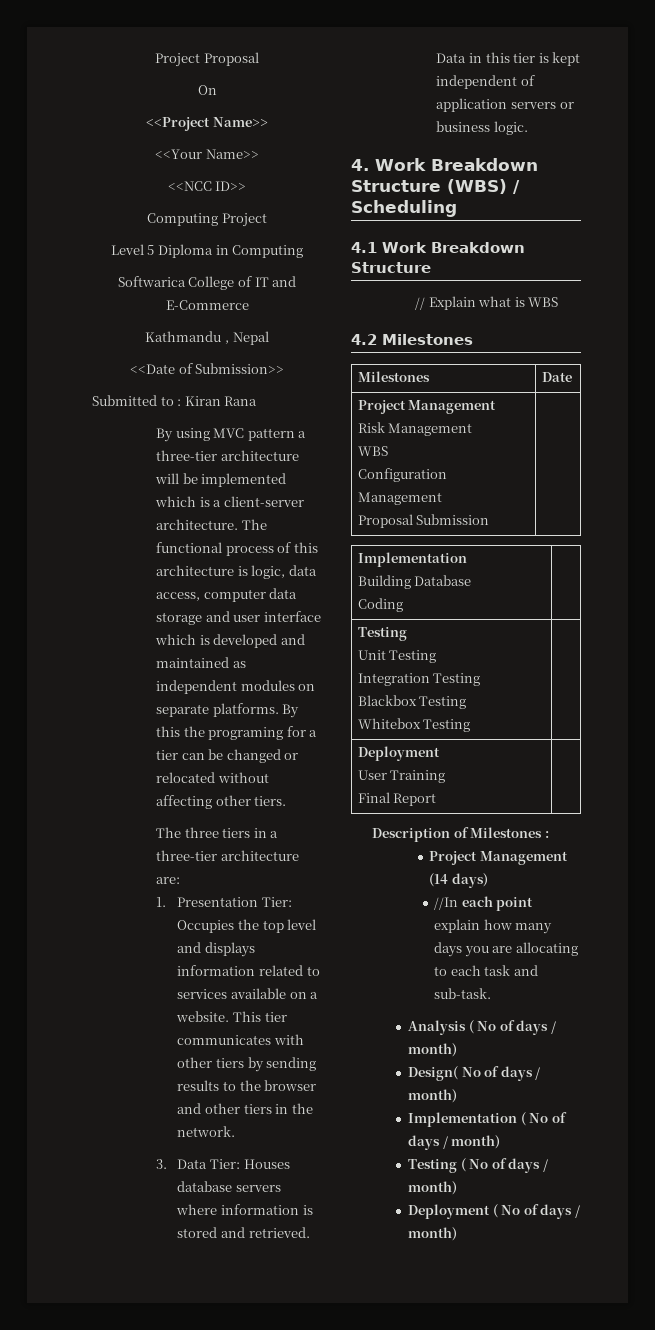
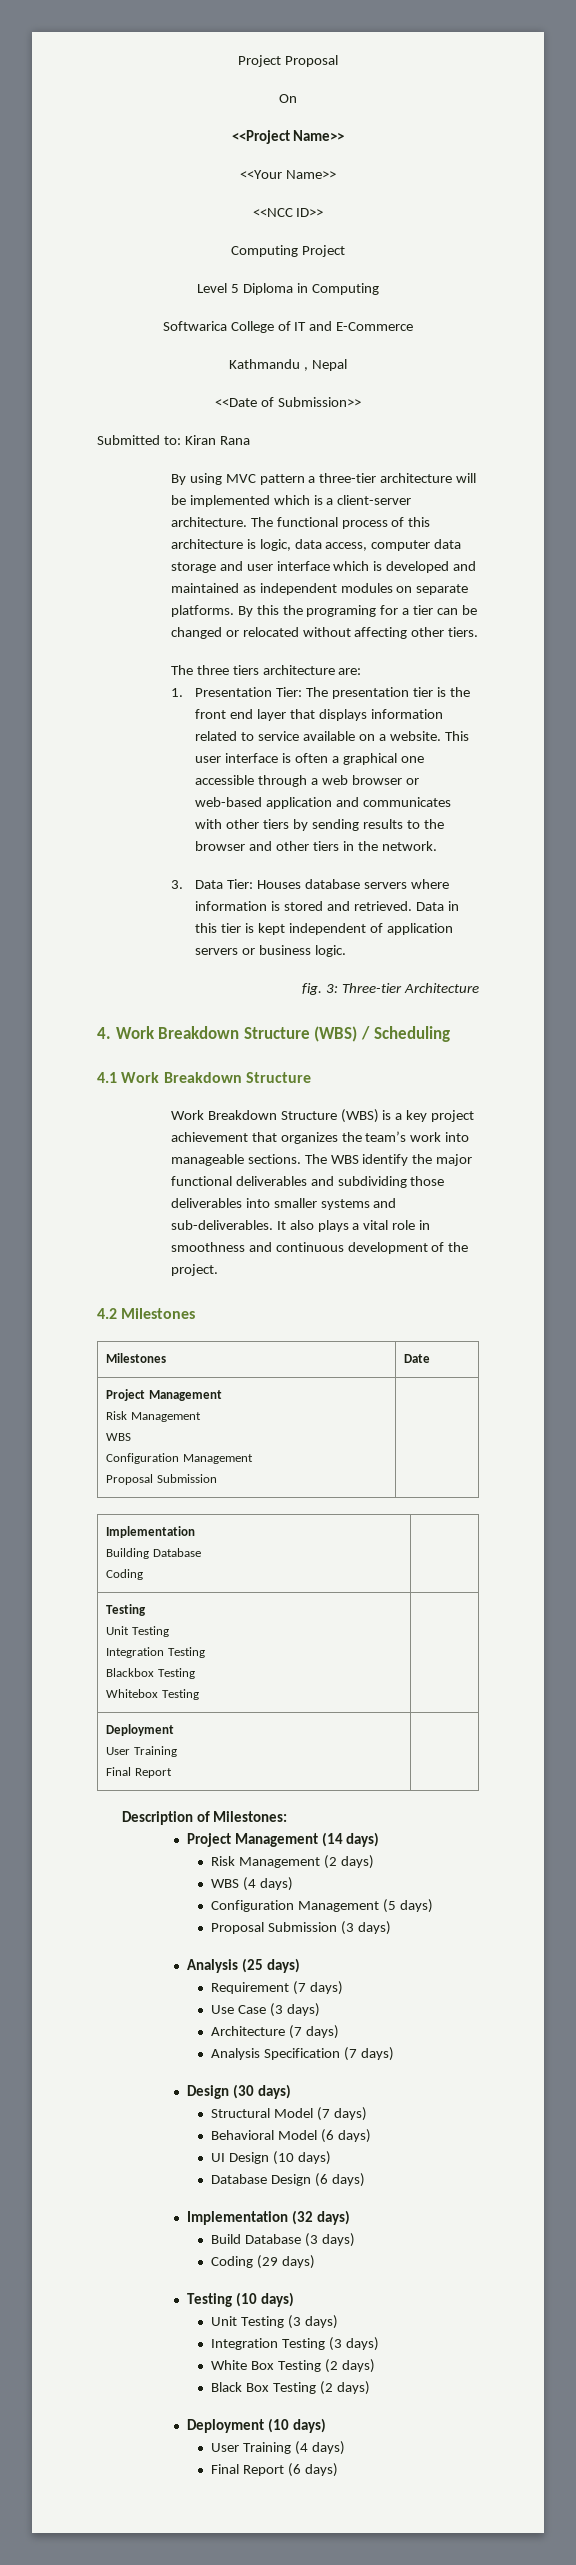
- Submitted to : Kiran Rana
+ Submitted to: Kiran Rana
- The three tiers in a three-tier architecture are:
+ The three tiers architecture are:
- 1. Presentation Tier: Occupies the top level and displays information related to services available on a website.
+ 1. Presentation Tier: The presentation tier is the front end layer that displays information related to service available on a website.
- This tier communicates with other tiers by sending results to the browser and other tiers in the network.
+ This user interface is often a graphical one accessible through a web browser or web-based application and communicates with other tiers by sending results to the browser and other tiers in the network.
+ fig. 3: Three-tier Architecture
- // Explain what is WBS
+ Work Breakdown Structure (WBS) is a key project achievement that organizes the team’s work into manageable sections. The WBS identify the major functional deliverables and subdividing those deliverables into smaller systems and sub-deliverables. It also plays a vital role in smoothness and continuous development of the project.
- Description of Milestones :
+ Description of Milestones:
- //In each point explain how many days you are allocating to each task and sub-task.
- Analysis ( No of days / month)
- Design( No of days / month)
- Implementation ( No of days / month)
- Testing ( No of days / month)
- Deployment ( No of days / month)
+ Risk Management (2 days)
+ WBS (4 days)
+ Configuration Management (5 days)
+ Proposal Submission (3 days)
+ Analysis (25 days)
+ Requirement (7 days)
+ Use Case (3 days)
+ Architecture (7 days)
+ Analysis Specification (7 days)
+ Design (30 days)
+ Structural Model (7 days)
+ Behavioral Model (6 days)
+ UI Design (10 days)
+ Database Design (6 days)
+ Implementation (32 days)
+ Build Database (3 days)
+ Coding (29 days)
+ Testing (10 days)
+ Unit Testing (3 days)
+ Integration Testing (3 days)
+ White Box Testing (2 days)
+ Black Box Testing (2 days)
+ Deployment (10 days)
+ User Training (4 days)
+ Final Report (6 days)

